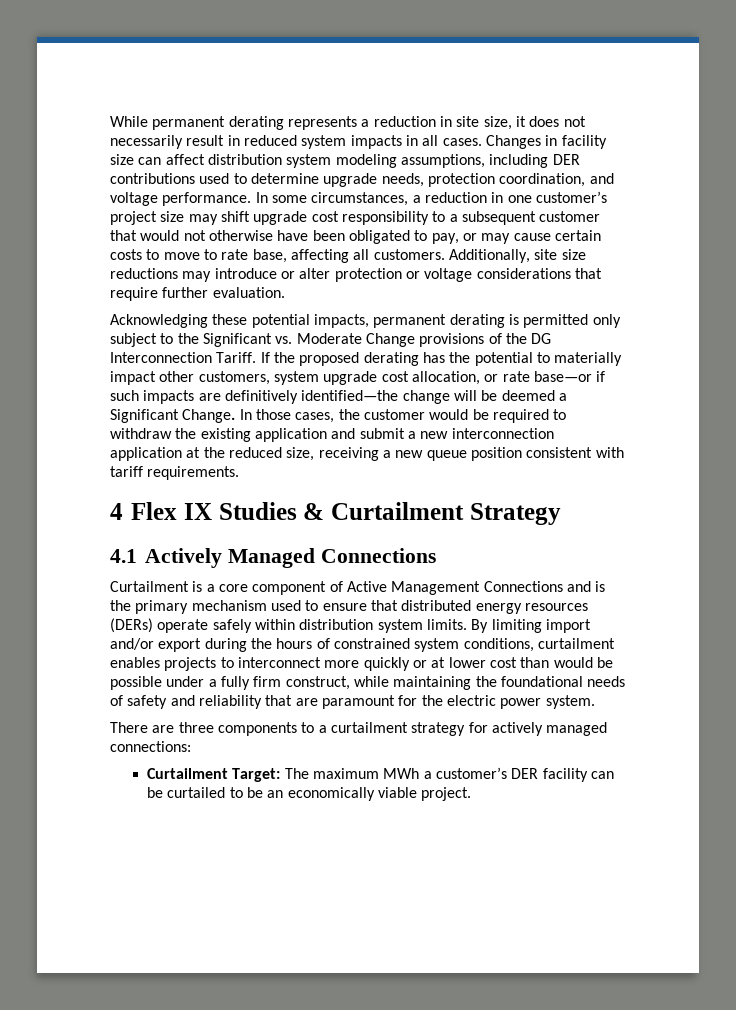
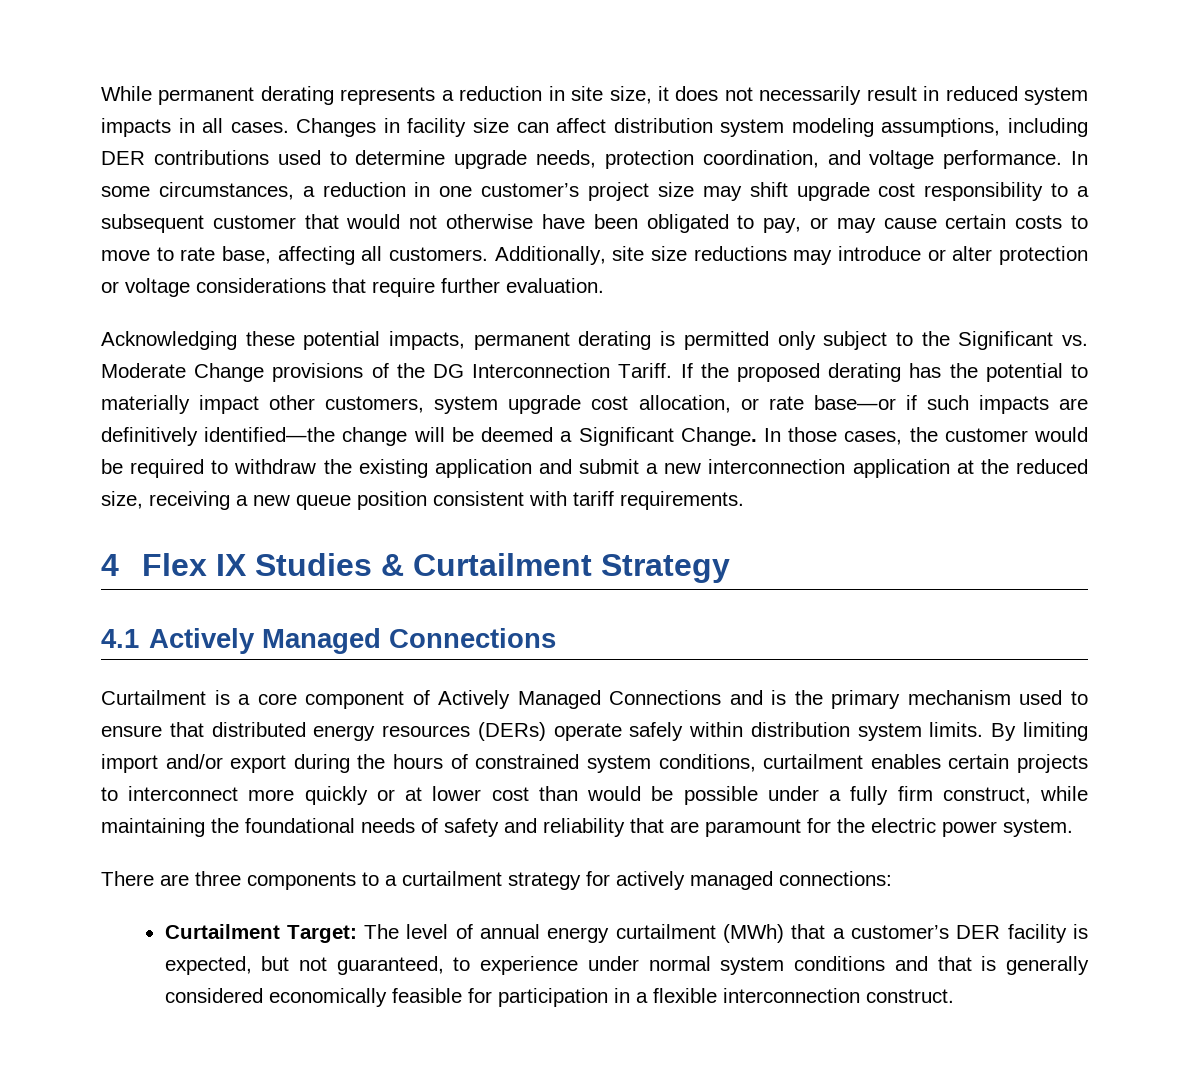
- Curtailment is a core component of Active Management Connections and is the primary mechanism used to ensure that distributed energy resources (DERs) operate safely within distribution system limits.
+ Curtailment is a core component of Actively Managed Connections and is the primary mechanism used to ensure that distributed energy resources (DERs) operate safely within distribution system limits.
- By limiting import and/or export during the hours of constrained system conditions, curtailment enables projects to interconnect more quickly or at lower cost than would be possible under a fully firm construct, while maintaining the foundational needs of safety and reliability that are paramount for the electric power system.
+ By limiting import and/or export during the hours of constrained system conditions, curtailment enables certain projects to interconnect more quickly or at lower cost than would be possible under a fully firm construct, while maintaining the foundational needs of safety and reliability that are paramount for the electric power system.
- Curtailment Target: The maximum MWh a customer’s DER facility can be curtailed to be an economically viable project.
+ Curtailment Target: The level of annual energy curtailment (MWh) that a customer’s DER facility is expected, but not guaranteed, to experience under normal system conditions and that is generally considered economically feasible for participation in a flexible interconnection construct.

